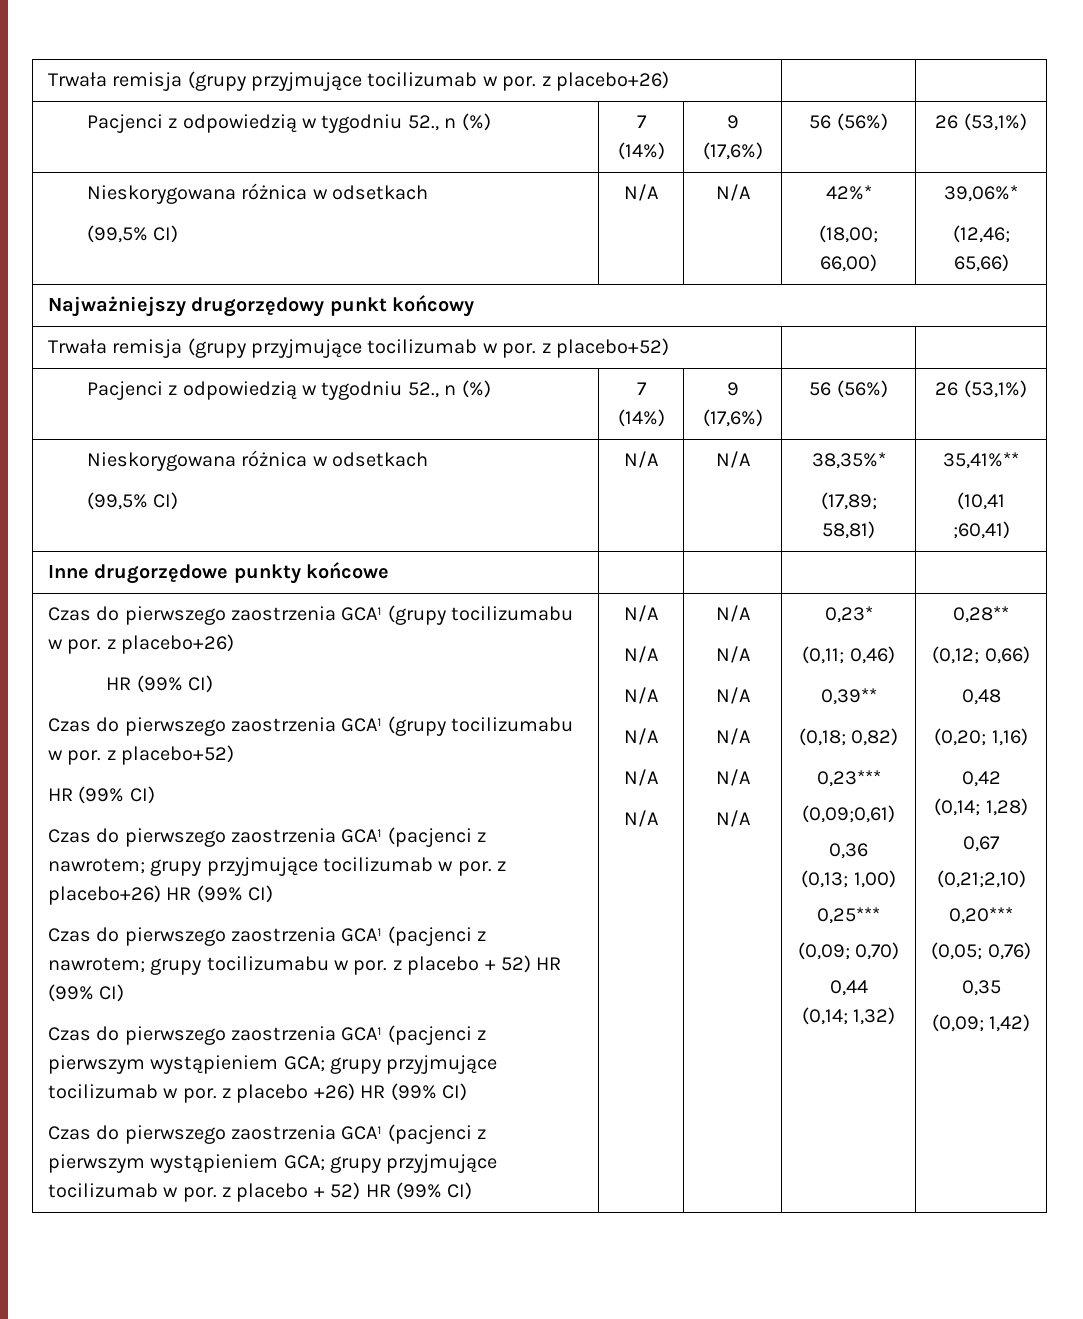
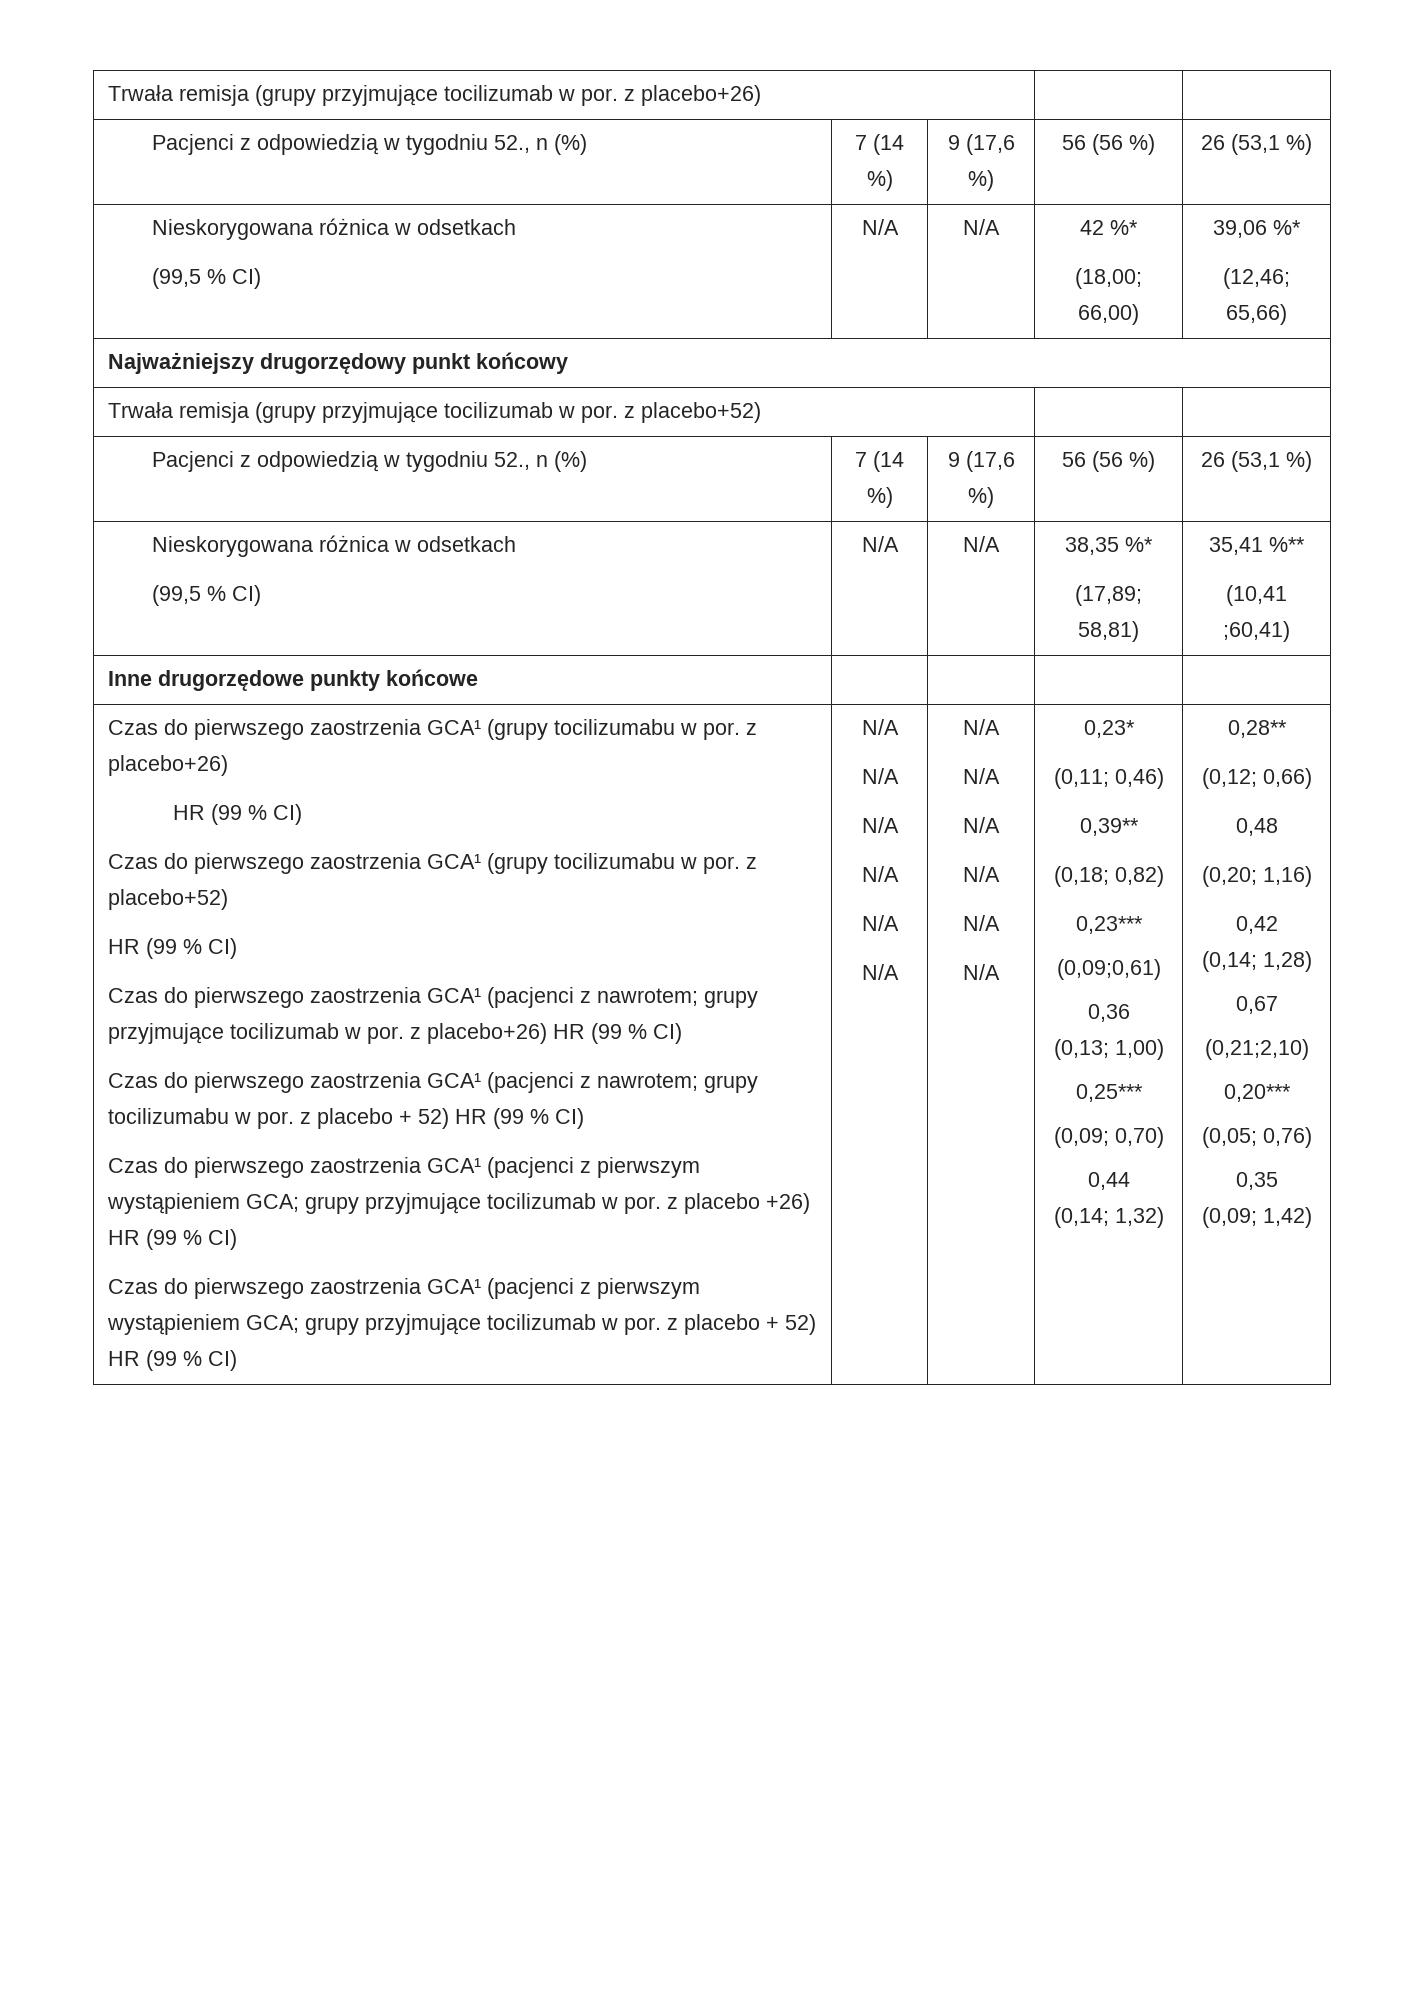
  Trwała remisja (grupy przyjmujące tocilizumab w por. z placebo+26) | |
- Pacjenci z odpowiedzią w tygodniu 52., n (%) | 7 (14%) | 9 (17,6%) | 56 (56%) | 26 (53,1%)
+ Pacjenci z odpowiedzią w tygodniu 52., n (%) | 7 (14 %) | 9 (17,6 %) | 56 (56 %) | 26 (53,1 %)
  Nieskorygowana różnica w odsetkach
- (99,5% CI) | N/A | N/A | 42%*
- (18,00; 66,00) | 39,06%*
+ (99,5 % CI) | N/A | N/A | 42 %*
+ (18,00; 66,00) | 39,06 %*
  Trwała remisja (grupy przyjmujące tocilizumab w por. z placebo+52) | |
- Pacjenci z odpowiedzią w tygodniu 52., n (%) | 7 (14%) | 9 (17,6%) | 56 (56%) | 26 (53,1%)
+ Pacjenci z odpowiedzią w tygodniu 52., n (%) | 7 (14 %) | 9 (17,6 %) | 56 (56 %) | 26 (53,1 %)
  Nieskorygowana różnica w odsetkach
- (99,5% CI) | N/A | N/A | 38,35%*
- (17,89; 58,81) | 35,41%**
+ (99,5 % CI) | N/A | N/A | 38,35 %*
+ (17,89; 58,81) | 35,41 %**
  Czas do pierwszego zaostrzenia GCA¹ (grupy tocilizumabu w por. z placebo+26)
- HR (99% CI)
+ HR (99 % CI)
  Czas do pierwszego zaostrzenia GCA¹ (grupy tocilizumabu w por. z placebo+52)
- HR (99% CI)
+ HR (99 % CI)
- Czas do pierwszego zaostrzenia GCA¹ (pacjenci z nawrotem; grupy przyjmujące tocilizumab w por. z placebo+26) HR (99% CI)
+ Czas do pierwszego zaostrzenia GCA¹ (pacjenci z nawrotem; grupy przyjmujące tocilizumab w por. z placebo+26) HR (99 % CI)
- Czas do pierwszego zaostrzenia GCA¹ (pacjenci z nawrotem; grupy tocilizumabu w por. z placebo + 52) HR (99% CI)
+ Czas do pierwszego zaostrzenia GCA¹ (pacjenci z nawrotem; grupy tocilizumabu w por. z placebo + 52) HR (99 % CI)
- Czas do pierwszego zaostrzenia GCA¹ (pacjenci z pierwszym wystąpieniem GCA; grupy przyjmujące tocilizumab w por. z placebo +26) HR (99% CI)
+ Czas do pierwszego zaostrzenia GCA¹ (pacjenci z pierwszym wystąpieniem GCA; grupy przyjmujące tocilizumab w por. z placebo +26) HR (99 % CI)
- Czas do pierwszego zaostrzenia GCA¹ (pacjenci z pierwszym wystąpieniem GCA; grupy przyjmujące tocilizumab w por. z placebo + 52) HR (99% CI)
+ Czas do pierwszego zaostrzenia GCA¹ (pacjenci z pierwszym wystąpieniem GCA; grupy przyjmujące tocilizumab w por. z placebo + 52) HR (99 % CI)

